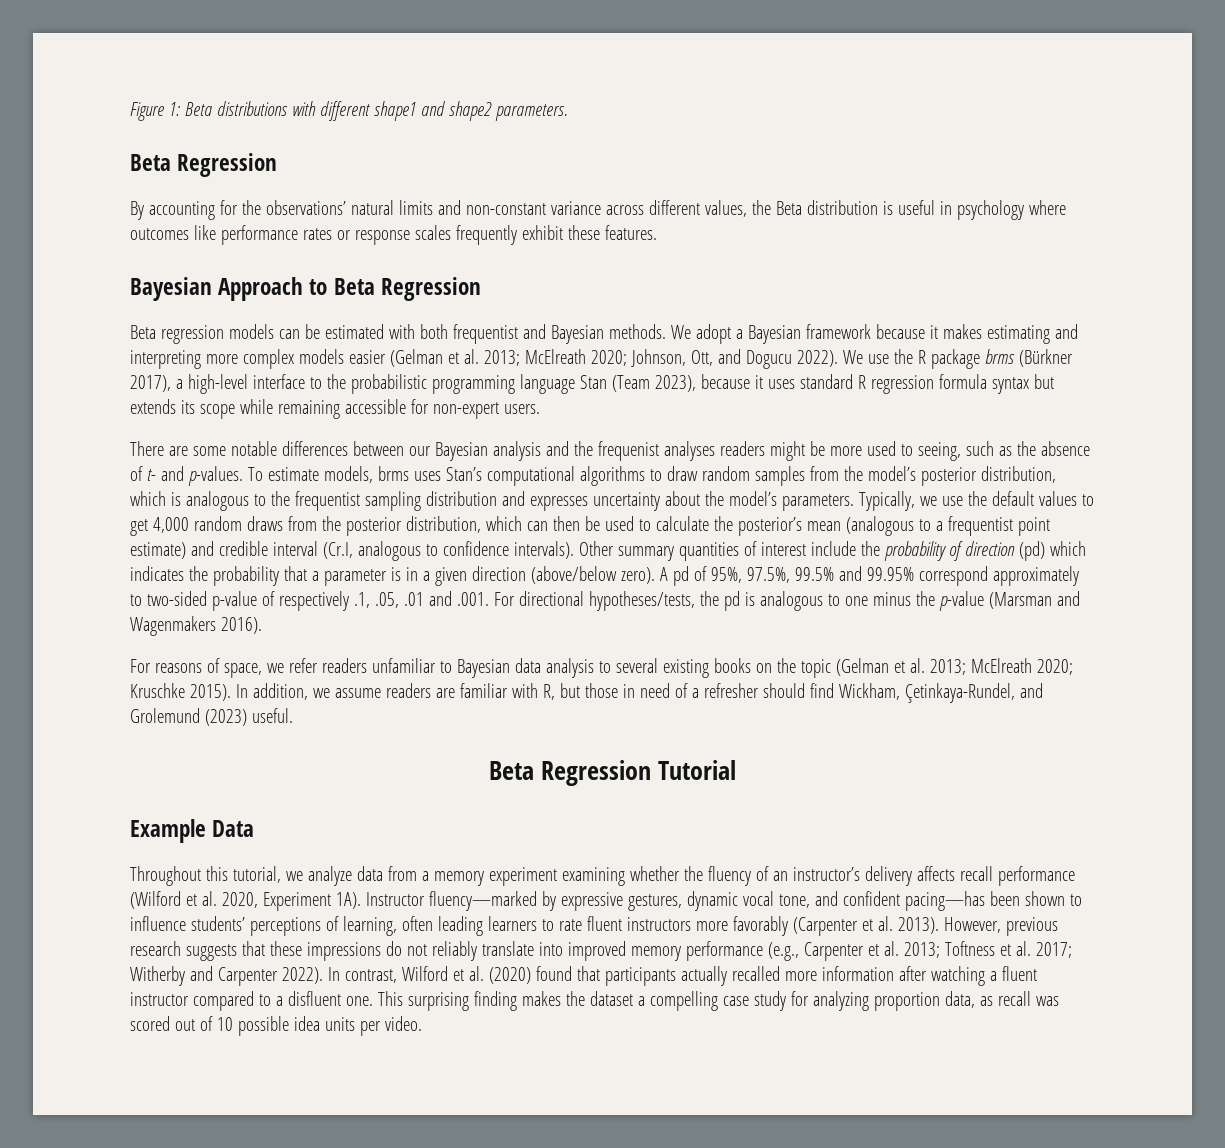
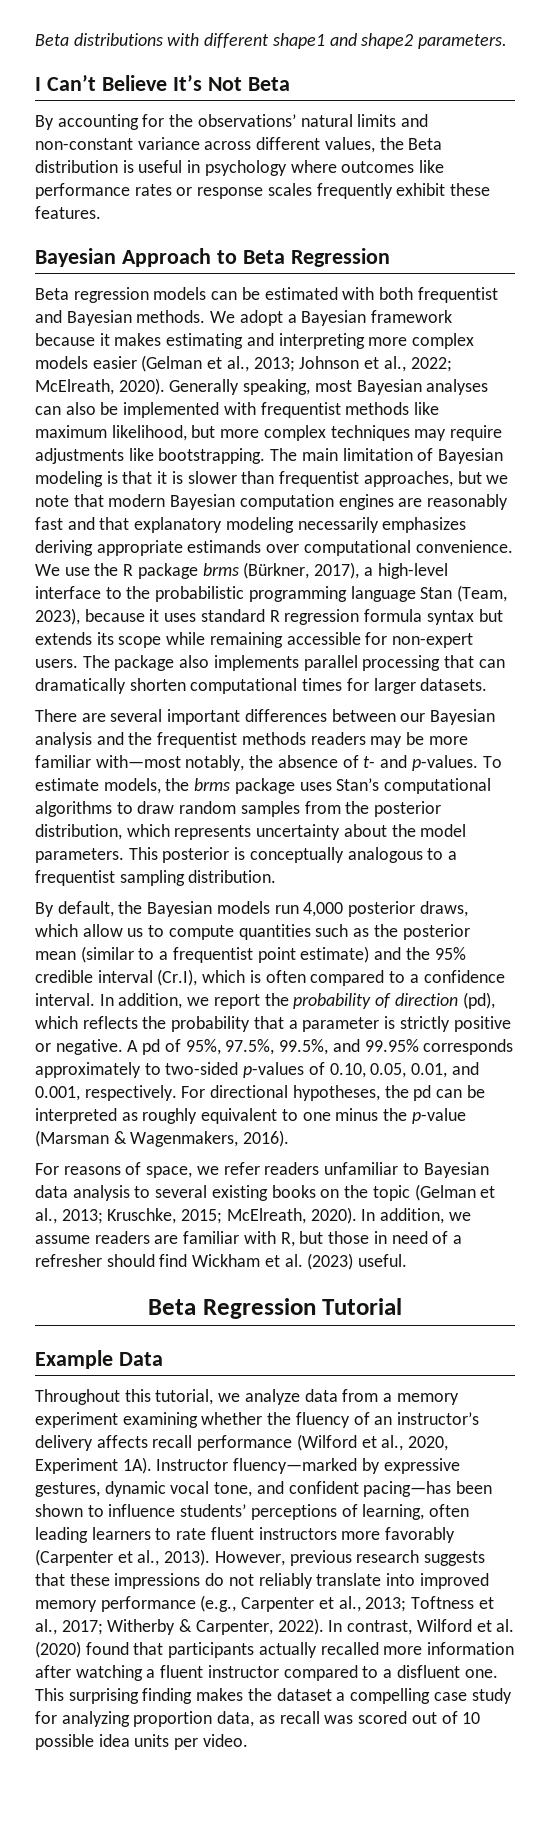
- Figure 1: Beta distributions with different shape1 and shape2 parameters.
- Beta Regression
+ Beta distributions with different shape1 and shape2 parameters.
+ I Can’t Believe It’s Not Beta
- We adopt a Bayesian framework because it makes estimating and interpreting more complex models easier (Gelman et al. 2013; McElreath 2020; Johnson, Ott, and Dogucu 2022).
+ We adopt a Bayesian framework because it makes estimating and interpreting more complex models easier (Gelman et al., 2013; Johnson et al., 2022; McElreath, 2020). Generally speaking, most Bayesian analyses can also be implemented with frequentist methods like maximum likelihood, but more complex techniques may require adjustments like bootstrapping. The main limitation of Bayesian modeling is that it is slower than frequentist approaches, but we note that modern Bayesian computation engines are reasonably fast and that explanatory modeling necessarily emphasizes deriving appropriate estimands over computational convenience.
- We use the R package brms (Bürkner 2017), a high-level interface to the probabilistic programming language Stan (Team 2023), because it uses standard R regression formula syntax but extends its scope while remaining accessible for non-expert users.
+ We use the R package brms (Bürkner, 2017), a high-level interface to the probabilistic programming language Stan (Team, 2023), because it uses standard R regression formula syntax but extends its scope while remaining accessible for non-expert users. The package also implements parallel processing that can dramatically shorten computational times for larger datasets.
- There are some notable differences between our Bayesian analysis and the frequenist analyses readers might be more used to seeing, such as the absence of t- and p-values.
+ There are several important differences between our Bayesian analysis and the frequentist methods readers may be more familiar with—most notably, the absence of t- and p-values.
- To estimate models, brms uses Stan’s computational algorithms to draw random samples from the model’s posterior distribution, which is analogous to the frequentist sampling distribution and expresses uncertainty about the model’s parameters. Typically, we use the default values to get 4,000 random draws from the posterior distribution, which can then be used to calculate the posterior’s mean (analogous to a frequentist point estimate) and credible interval (Cr.I, analogous to confidence intervals). Other summary quantities of interest include the probability of direction (pd) which indicates the probability that a parameter is in a given direction (above/below zero).
+ To estimate models, the brms package uses Stan’s computational algorithms to draw random samples from the posterior distribution, which represents uncertainty about the model parameters. This posterior is conceptually analogous to a frequentist sampling distribution.
+ By default, the Bayesian models run 4,000 posterior draws, which allow us to compute quantities such as the posterior mean (similar to a frequentist point estimate) and the 95% credible interval (Cr.I), which is often compared to a confidence interval. In addition, we report the probability of direction (pd), which reflects the probability that a parameter is strictly positive or negative.
- A pd of 95%, 97.5%, 99.5% and 99.95% correspond approximately to two-sided p-value of respectively .1, .05, .01 and .001. For directional hypotheses/tests, the pd is analogous to one minus the p-value (Marsman and Wagenmakers 2016).
+ A pd of 95%, 97.5%, 99.5%, and 99.95% corresponds approximately to two-sided p-values of 0.10, 0.05, 0.01, and 0.001, respectively. For directional hypotheses, the pd can be interpreted as roughly equivalent to one minus the p-value (Marsman & Wagenmakers, 2016).
- For reasons of space, we refer readers unfamiliar to Bayesian data analysis to several existing books on the topic (Gelman et al. 2013; McElreath 2020; Kruschke 2015).
+ For reasons of space, we refer readers unfamiliar to Bayesian data analysis to several existing books on the topic (Gelman et al., 2013; Kruschke, 2015; McElreath, 2020).
- In addition, we assume readers are familiar with R, but those in need of a refresher should find Wickham, Çetinkaya-Rundel, and Grolemund (2023) useful.
+ In addition, we assume readers are familiar with R, but those in need of a refresher should find Wickham et al. (2023) useful.
- Throughout this tutorial, we analyze data from a memory experiment examining whether the fluency of an instructor’s delivery affects recall performance (Wilford et al. 2020, Experiment 1A).
+ Throughout this tutorial, we analyze data from a memory experiment examining whether the fluency of an instructor’s delivery affects recall performance (Wilford et al., 2020, Experiment 1A).
- Instructor fluency—marked by expressive gestures, dynamic vocal tone, and confident pacing—has been shown to influence students’ perceptions of learning, often leading learners to rate fluent instructors more favorably (Carpenter et al. 2013).
+ Instructor fluency—marked by expressive gestures, dynamic vocal tone, and confident pacing—has been shown to influence students’ perceptions of learning, often leading learners to rate fluent instructors more favorably (Carpenter et al., 2013).
- However, previous research suggests that these impressions do not reliably translate into improved memory performance (e.g., Carpenter et al. 2013; Toftness et al. 2017; Witherby and Carpenter 2022).
+ However, previous research suggests that these impressions do not reliably translate into improved memory performance (e.g., Carpenter et al., 2013; Toftness et al., 2017; Witherby & Carpenter, 2022).

